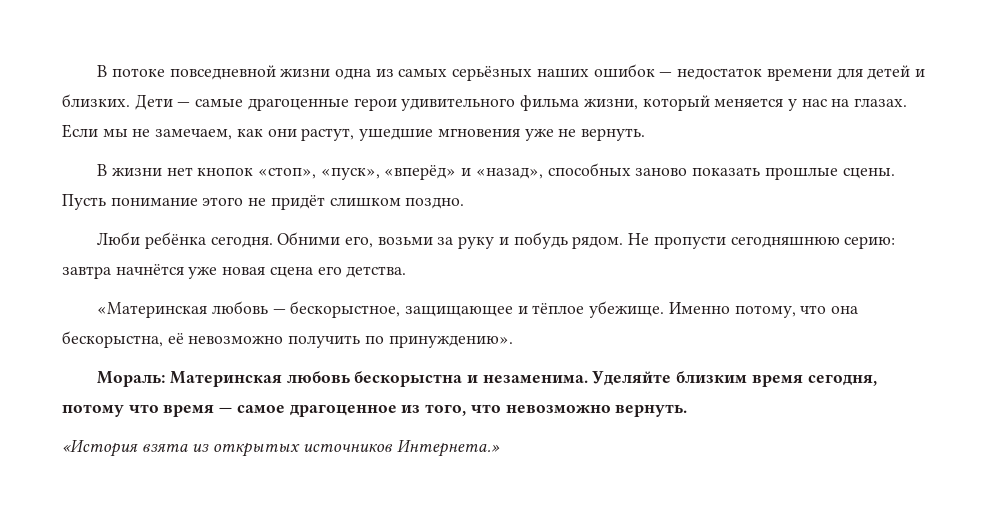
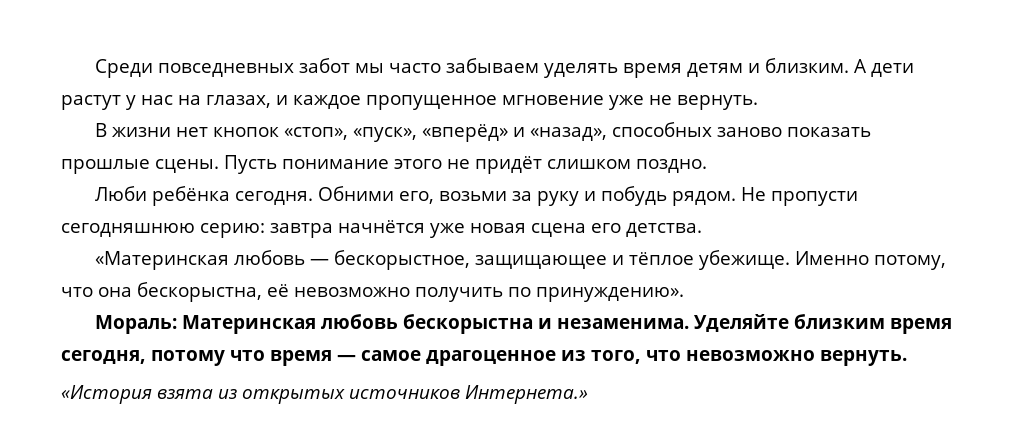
- В потоке повседневной жизни одна из самых серьёзных наших ошибок — недостаток времени для детей и близких. Дети — самые драгоценные герои удивительного фильма жизни, который меняется у нас на глазах. Если мы не замечаем, как они растут, ушедшие мгновения уже не вернуть.
+ Среди повседневных забот мы часто забываем уделять время детям и близким. А дети растут у нас на глазах, и каждое пропущенное мгновение уже не вернуть.

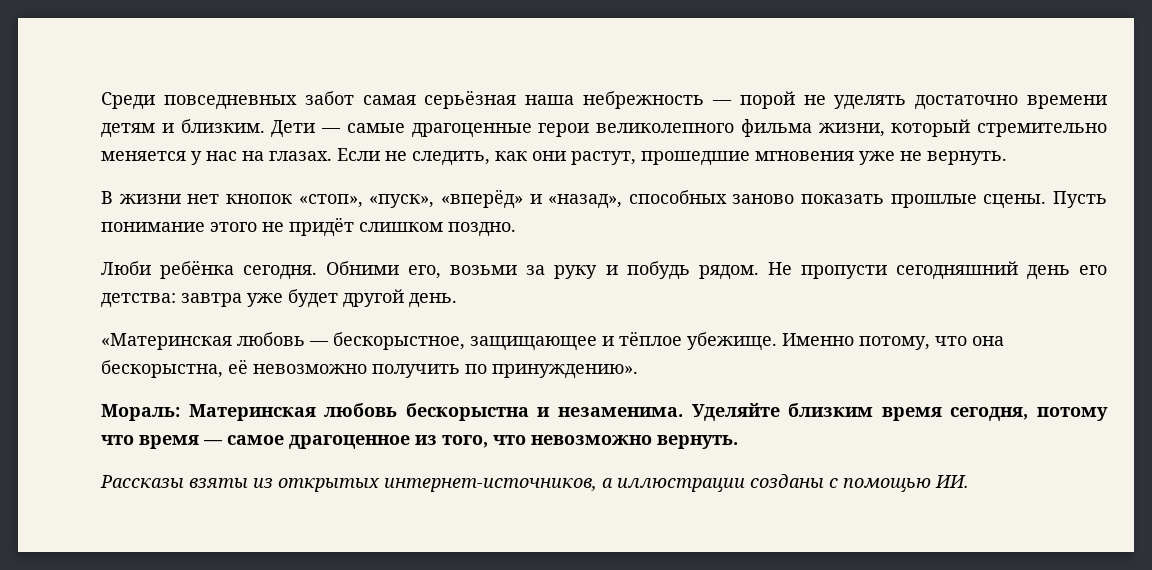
- Среди повседневных забот мы часто забываем уделять время детям и близким. А дети растут у нас на глазах, и каждое пропущенное мгновение уже не вернуть.
+ Среди повседневных забот самая серьёзная наша небрежность — порой не уделять достаточно времени детям и близким. Дети — самые драгоценные герои великолепного фильма жизни, который стремительно меняется у нас на глазах. Если не следить, как они растут, прошедшие мгновения уже не вернуть.
- Не пропусти сегодняшнюю серию: завтра начнётся уже новая сцена его детства.
+ Не пропусти сегодняшний день его детства: завтра уже будет другой день.
- «История взята из открытых источников Интернета.»
+ Рассказы взяты из открытых интернет-источников, а иллюстрации созданы с помощью ИИ.

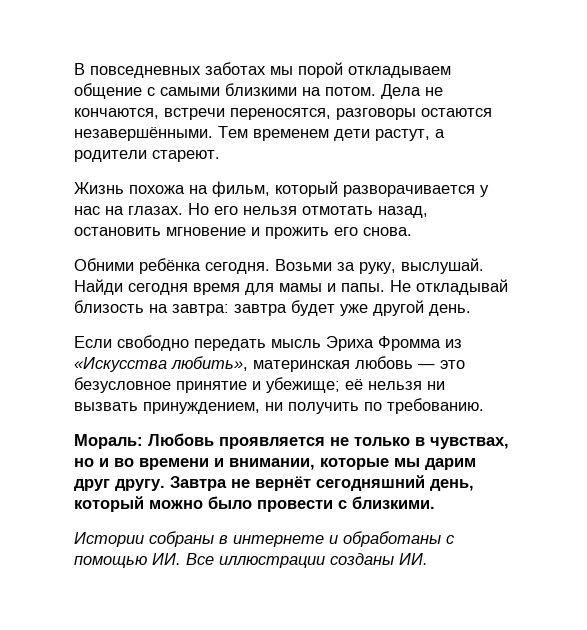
- Среди повседневных забот самая серьёзная наша небрежность — порой не уделять достаточно времени детям и близким. Дети — самые драгоценные герои великолепного фильма жизни, который стремительно меняется у нас на глазах. Если не следить, как они растут, прошедшие мгновения уже не вернуть.
- В жизни нет кнопок «стоп», «пуск», «вперёд» и «назад», способных заново показать прошлые сцены. Пусть понимание этого не придёт слишком поздно.
- Люби ребёнка сегодня. Обними его, возьми за руку и побудь рядом. Не пропусти сегодняшний день его детства: завтра уже будет другой день.
- «Материнская любовь — бескорыстное, защищающее и тёплое убежище. Именно потому, что она бескорыстна, её невозможно получить по принуждению».
+ В повседневных заботах мы порой откладываем общение с самыми близкими на потом. Дела не кончаются, встречи переносятся, разговоры остаются незавершёнными. Тем временем дети растут, а родители стареют.
+ Жизнь похожа на фильм, который разворачивается у нас на глазах. Но его нельзя отмотать назад, остановить мгновение и прожить его снова.
+ Обними ребёнка сегодня. Возьми за руку, выслушай. Найди сегодня время для мамы и папы. Не откладывай близость на завтра: завтра будет уже другой день.
+ Если свободно передать мысль Эриха Фромма из «Искусства любить», материнская любовь — это безусловное принятие и убежище; её нельзя ни вызвать принуждением, ни получить по требованию.
- Мораль: Материнская любовь бескорыстна и незаменима. Уделяйте близким время сегодня, потому что время — самое драгоценное из того, что невозможно вернуть.
- Рассказы взяты из открытых интернет-источников, а иллюстрации созданы с помощью ИИ.
+ Мораль: Любовь проявляется не только в чувствах, но и во времени и внимании, которые мы дарим друг другу. Завтра не вернёт сегодняшний день, который можно было провести с близкими.
+ Истории собраны в интернете и обработаны с помощью ИИ. Все иллюстрации созданы ИИ.

